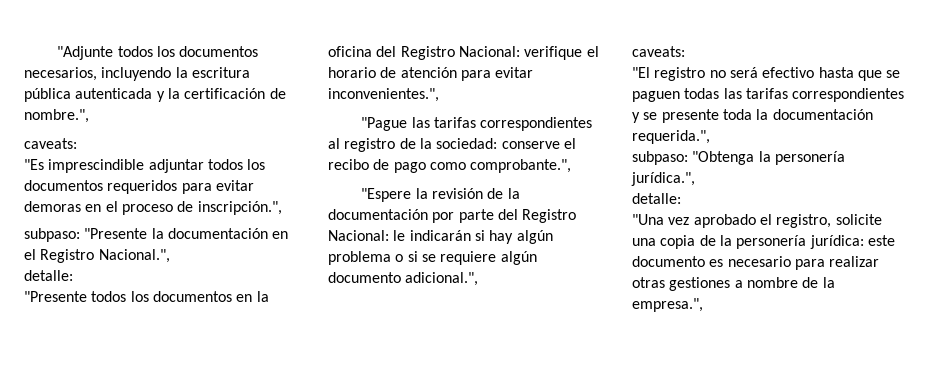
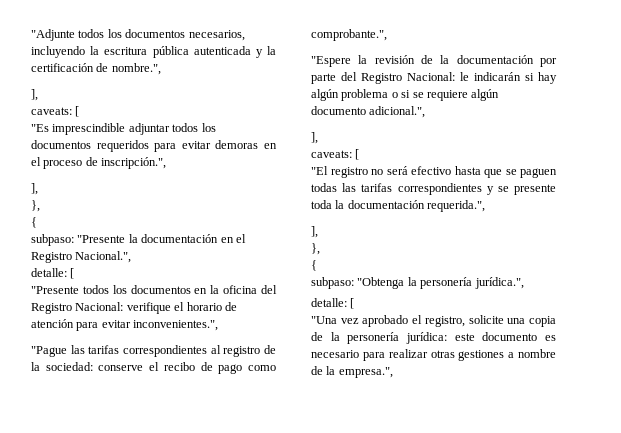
  "Adjunte todos los documentos necesarios, incluyendo la escritura pública autenticada y la certificación de nombre.",
- caveats:
+ ],
+ caveats: [
  "Es imprescindible adjuntar todos los documentos requeridos para evitar demoras en el proceso de inscripción.",
+ ],
+ },
+ {
  subpaso: "Presente la documentación en el Registro Nacional.",
- detalle:
+ detalle: [
  "Espere la revisión de la documentación por parte del Registro Nacional: le indicarán si hay algún problema o si se requiere algún documento adicional.",
- caveats:
+ ],
+ caveats: [
  "El registro no será efectivo hasta que se paguen todas las tarifas correspondientes y se presente toda la documentación requerida.",
+ ],
+ },
+ {
  subpaso: "Obtenga la personería jurídica.",
- detalle:
+ detalle: [

